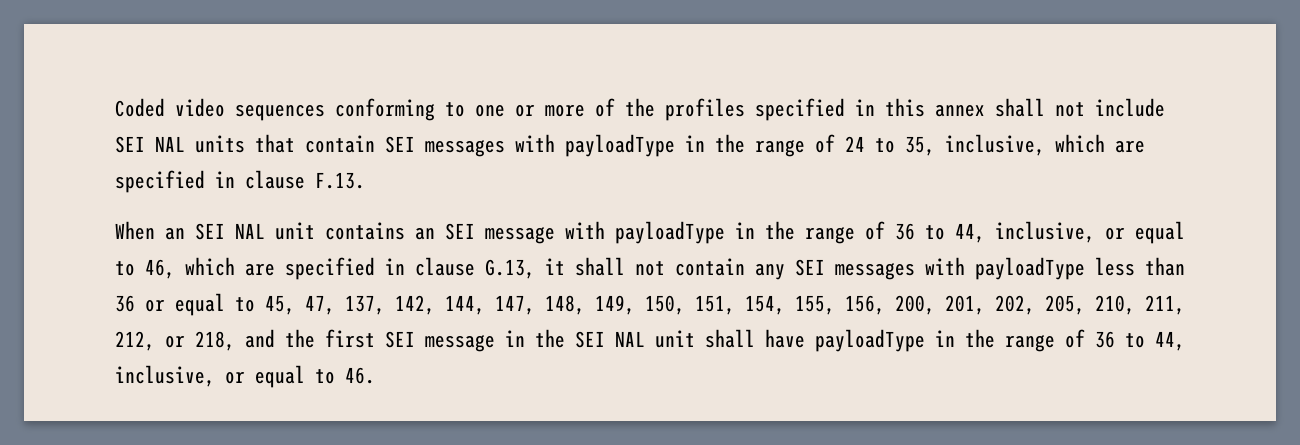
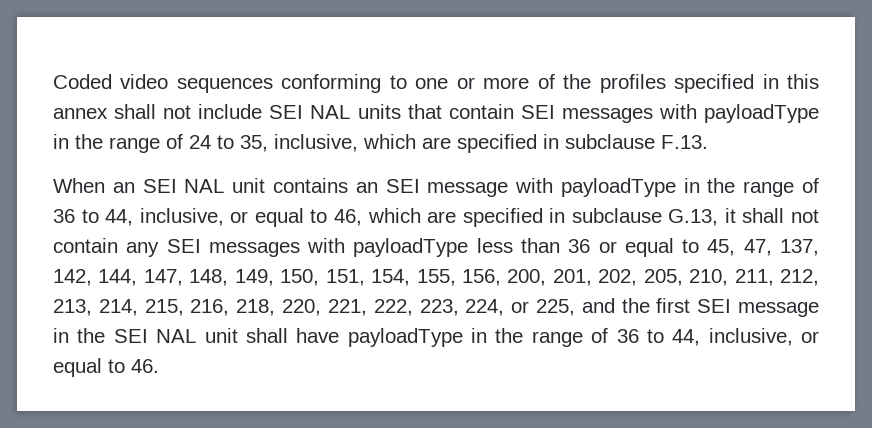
- Coded video sequences conforming to one or more of the profiles specified in this annex shall not include SEI NAL units that contain SEI messages with payloadType in the range of 24 to 35, inclusive, which are specified in clause F.13.
+ Coded video sequences conforming to one or more of the profiles specified in this annex shall not include SEI NAL units that contain SEI messages with payloadType in the range of 24 to 35, inclusive, which are specified in subclause F.13.
- When an SEI NAL unit contains an SEI message with payloadType in the range of 36 to 44, inclusive, or equal to 46, which are specified in clause G.13, it shall not contain any SEI messages with payloadType less than 36 or equal to 45, 47, 137, 142, 144, 147, 148, 149, 150, 151, 154, 155, 156, 200, 201, 202, 205, 210, 211, 212, or 218, and the first SEI message in the SEI NAL unit shall have payloadType in the range of 36 to 44, inclusive, or equal to 46.
+ When an SEI NAL unit contains an SEI message with payloadType in the range of 36 to 44, inclusive, or equal to 46, which are specified in subclause G.13, it shall not contain any SEI messages with payloadType less than 36 or equal to 45, 47, 137, 142, 144, 147, 148, 149, 150, 151, 154, 155, 156, 200, 201, 202, 205, 210, 211, 212, 213, 214, 215, 216, 218, 220, 221, 222, 223, 224, or 225, and the first SEI message in the SEI NAL unit shall have payloadType in the range of 36 to 44, inclusive, or equal to 46.

